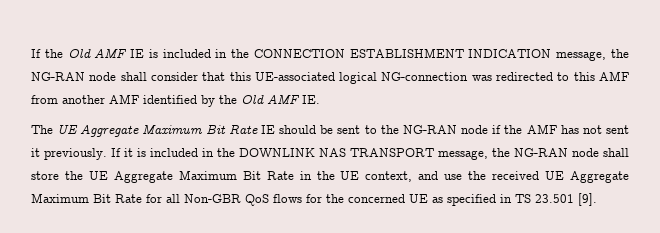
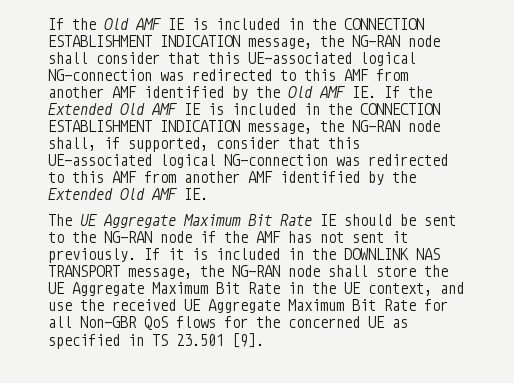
- If the Old AMF IE is included in the CONNECTION ESTABLISHMENT INDICATION message, the NG-RAN node shall consider that this UE-associated logical NG-connection was redirected to this AMF from another AMF identified by the Old AMF IE.
+ If the Old AMF IE is included in the CONNECTION ESTABLISHMENT INDICATION message, the NG-RAN node shall consider that this UE-associated logical NG-connection was redirected to this AMF from another AMF identified by the Old AMF IE. If the Extended Old AMF IE is included in the CONNECTION ESTABLISHMENT INDICATION message, the NG-RAN node shall, if supported, consider that this UE-associated logical NG-connection was redirected to this AMF from another AMF identified by the Extended Old AMF IE.

